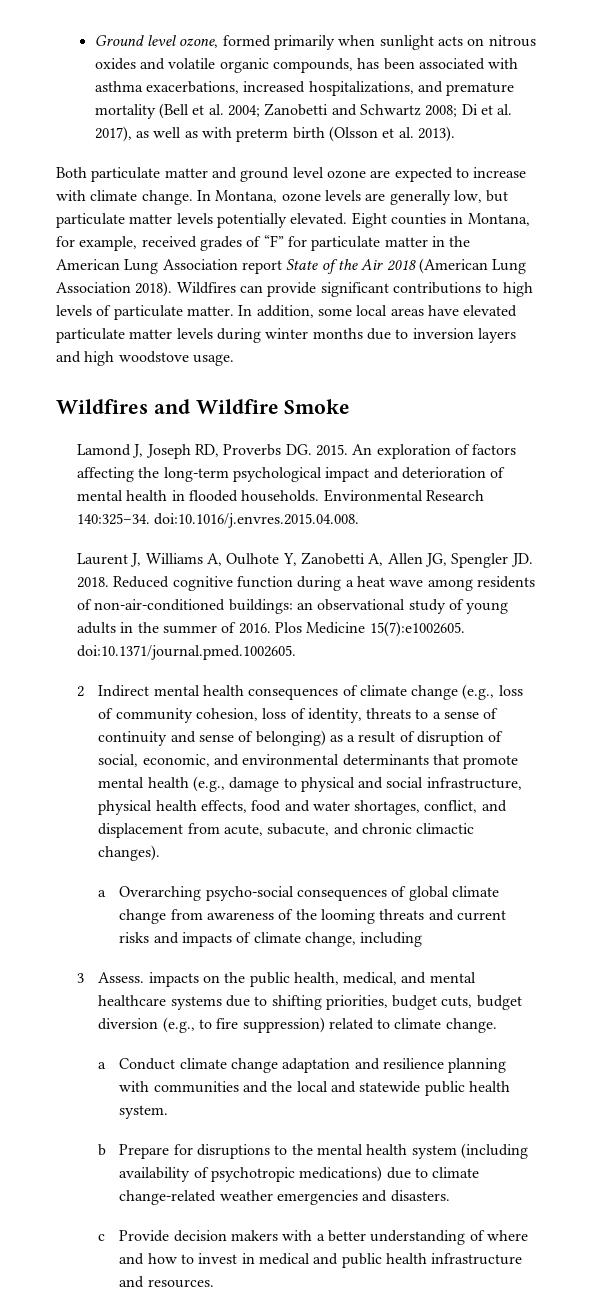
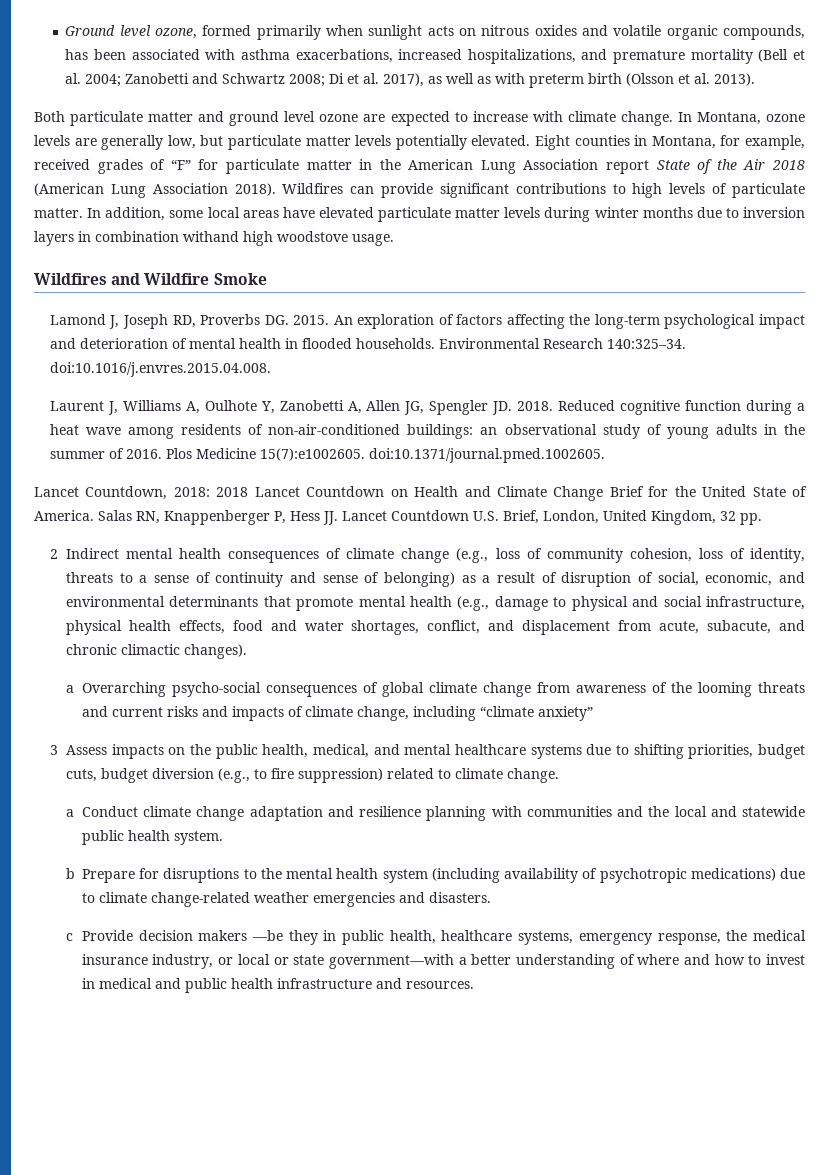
- In addition, some local areas have elevated particulate matter levels during winter months due to inversion layers and high woodstove usage.
+ In addition, some local areas have elevated particulate matter levels during winter months due to inversion layers in combination withand high woodstove usage.
+ Lancet Countdown, 2018: 2018 Lancet Countdown on Health and Climate Change Brief for the United State of America. Salas RN, Knappenberger P, Hess JJ. Lancet Countdown U.S. Brief, London, United Kingdom, 32 pp.
- a Overarching psycho-social consequences of global climate change from awareness of the looming threats and current risks and impacts of climate change, including
+ a Overarching psycho-social consequences of global climate change from awareness of the looming threats and current risks and impacts of climate change, including “climate anxiety”
- 3 Assess. impacts on the public health, medical, and mental healthcare systems due to shifting priorities, budget cuts, budget diversion (e.g., to fire suppression) related to climate change.
+ 3 Assess impacts on the public health, medical, and mental healthcare systems due to shifting priorities, budget cuts, budget diversion (e.g., to fire suppression) related to climate change.
- c Provide decision makers with a better understanding of where and how to invest in medical and public health infrastructure and resources.
+ c Provide decision makers —be they in public health, healthcare systems, emergency response, the medical insurance industry, or local or state government—with a better understanding of where and how to invest in medical and public health infrastructure and resources.

